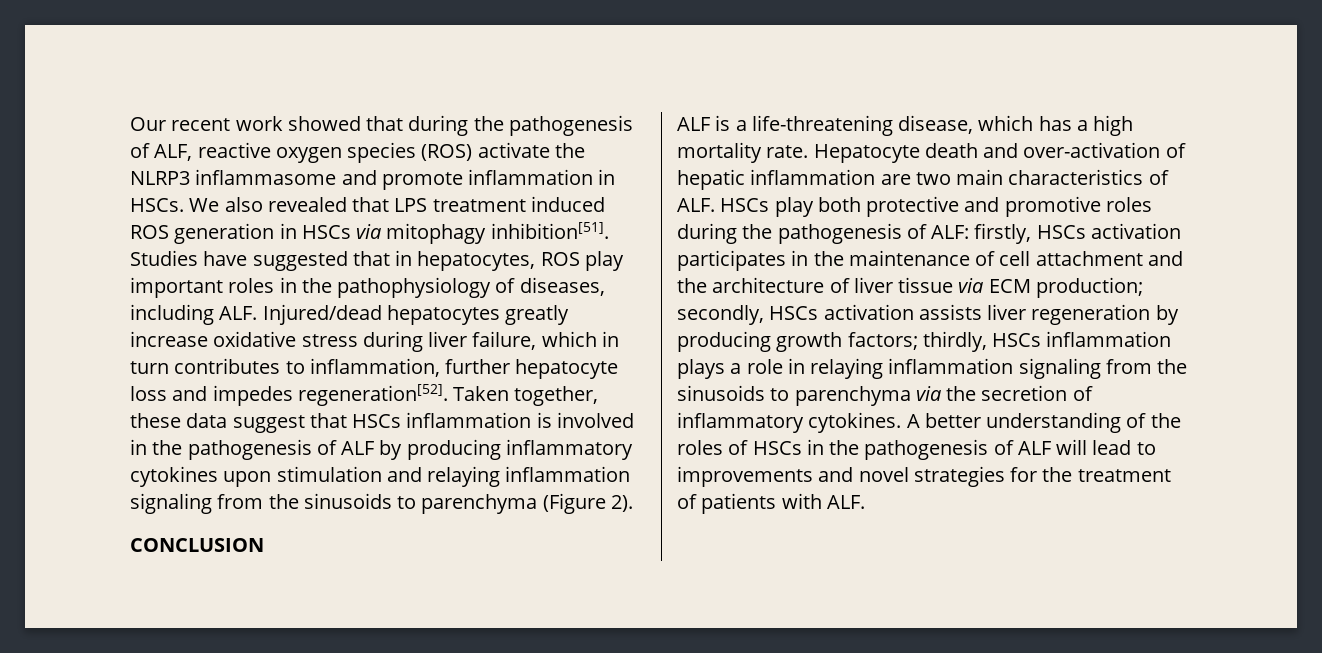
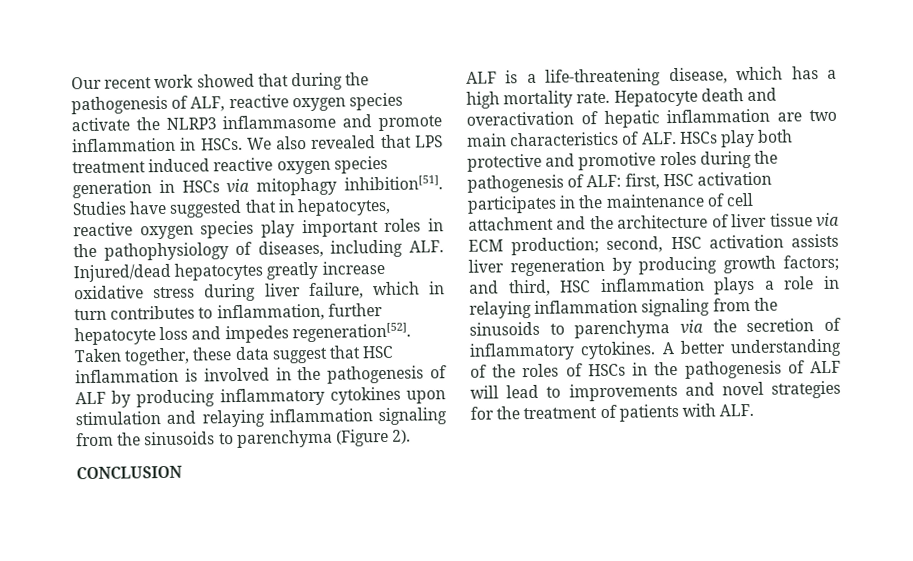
- Our recent work showed that during the pathogenesis of ALF, reactive oxygen species (ROS) activate the NLRP3 inflammasome and promote inflammation in HSCs.
+ Our recent work showed that during the pathogenesis of ALF, reactive oxygen species activate the NLRP3 inflammasome and promote inflammation in HSCs.
- We also revealed that LPS treatment induced ROS generation in HSCs via mitophagy inhibition[51].
+ We also revealed that LPS treatment induced reactive oxygen species generation in HSCs via mitophagy inhibition[51].
- Studies have suggested that in hepatocytes, ROS play important roles in the pathophysiology of diseases, including ALF. Injured/dead hepatocytes greatly increase oxidative stress during liver failure, which in turn contributes to inflammation, further hepatocyte loss and impedes regeneration[52].
+ Studies have suggested that in hepatocytes, reactive oxygen species play important roles in the pathophysiology of diseases, including ALF. Injured/dead hepatocytes greatly increase oxidative stress during liver failure, which in turn contributes to inflammation, further hepatocyte loss and impedes regeneration[52].
- Taken together, these data suggest that HSCs inflammation is involved in the pathogenesis of ALF by producing inflammatory cytokines upon stimulation and relaying inflammation signaling from the sinusoids to parenchyma (Figure 2).
+ Taken together, these data suggest that HSC inflammation is involved in the pathogenesis of ALF by producing inflammatory cytokines upon stimulation and relaying inflammation signaling from the sinusoids to parenchyma (Figure 2).
- Hepatocyte death and over-activation of hepatic inflammation are two main characteristics of ALF. HSCs play both protective and promotive roles during the pathogenesis of ALF:
+ Hepatocyte death and overactivation of hepatic inflammation are two main characteristics of ALF. HSCs play both protective and promotive roles during the pathogenesis of ALF:
- firstly, HSCs activation participates in the maintenance of cell attachment and the architecture of liver tissue via ECM production;
+ first, HSC activation participates in the maintenance of cell attachment and the architecture of liver tissue via ECM production;
- secondly, HSCs activation assists liver regeneration by producing growth factors;
+ second, HSC activation assists liver regeneration by producing growth factors;
- thirdly, HSCs inflammation plays a role in relaying inflammation signaling from the sinusoids to parenchyma via the secretion of inflammatory cytokines.
+ and third, HSC inflammation plays a role in relaying inflammation signaling from the sinusoids to parenchyma via the secretion of inflammatory cytokines.

